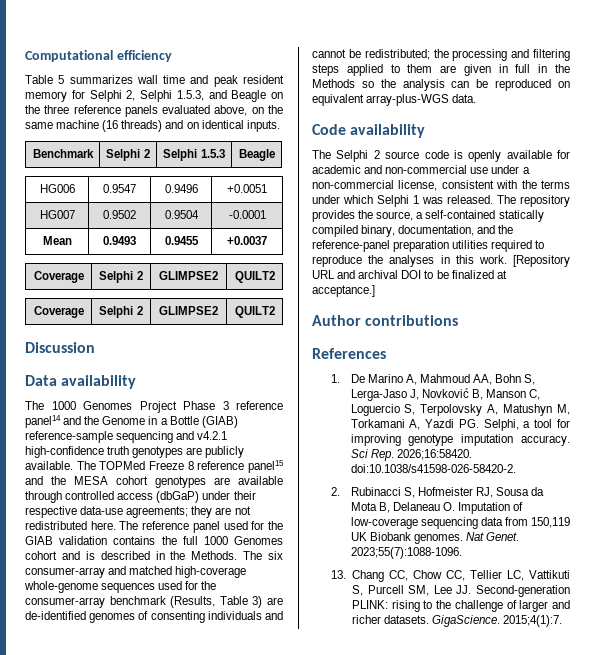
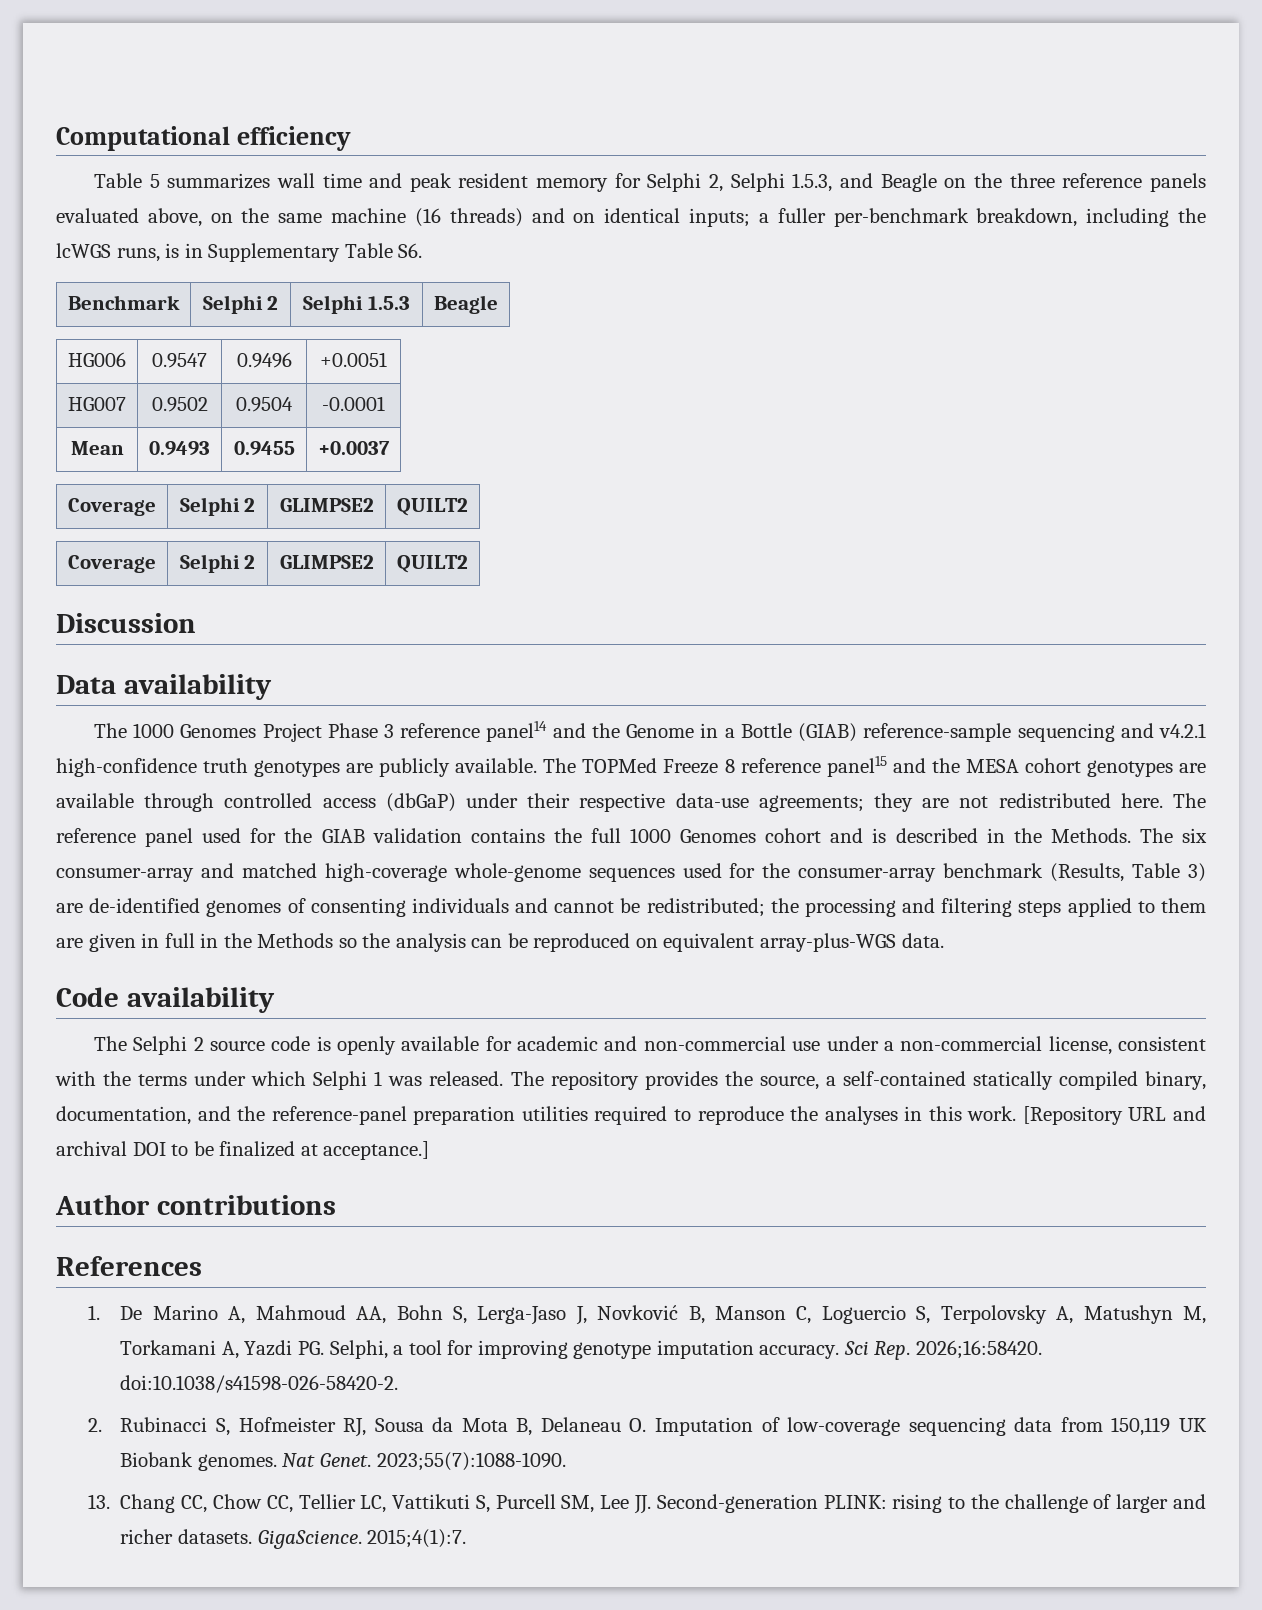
- Table 5 summarizes wall time and peak resident memory for Selphi 2, Selphi 1.5.3, and Beagle on the three reference panels evaluated above, on the same machine (16 threads) and on identical inputs.
+ Table 5 summarizes wall time and peak resident memory for Selphi 2, Selphi 1.5.3, and Beagle on the three reference panels evaluated above, on the same machine (16 threads) and on identical inputs; a fuller per-benchmark breakdown, including the lcWGS runs, is in Supplementary Table S6.
- 2023;55(7):1088-1096.
+ 2023;55(7):1088-1090.

